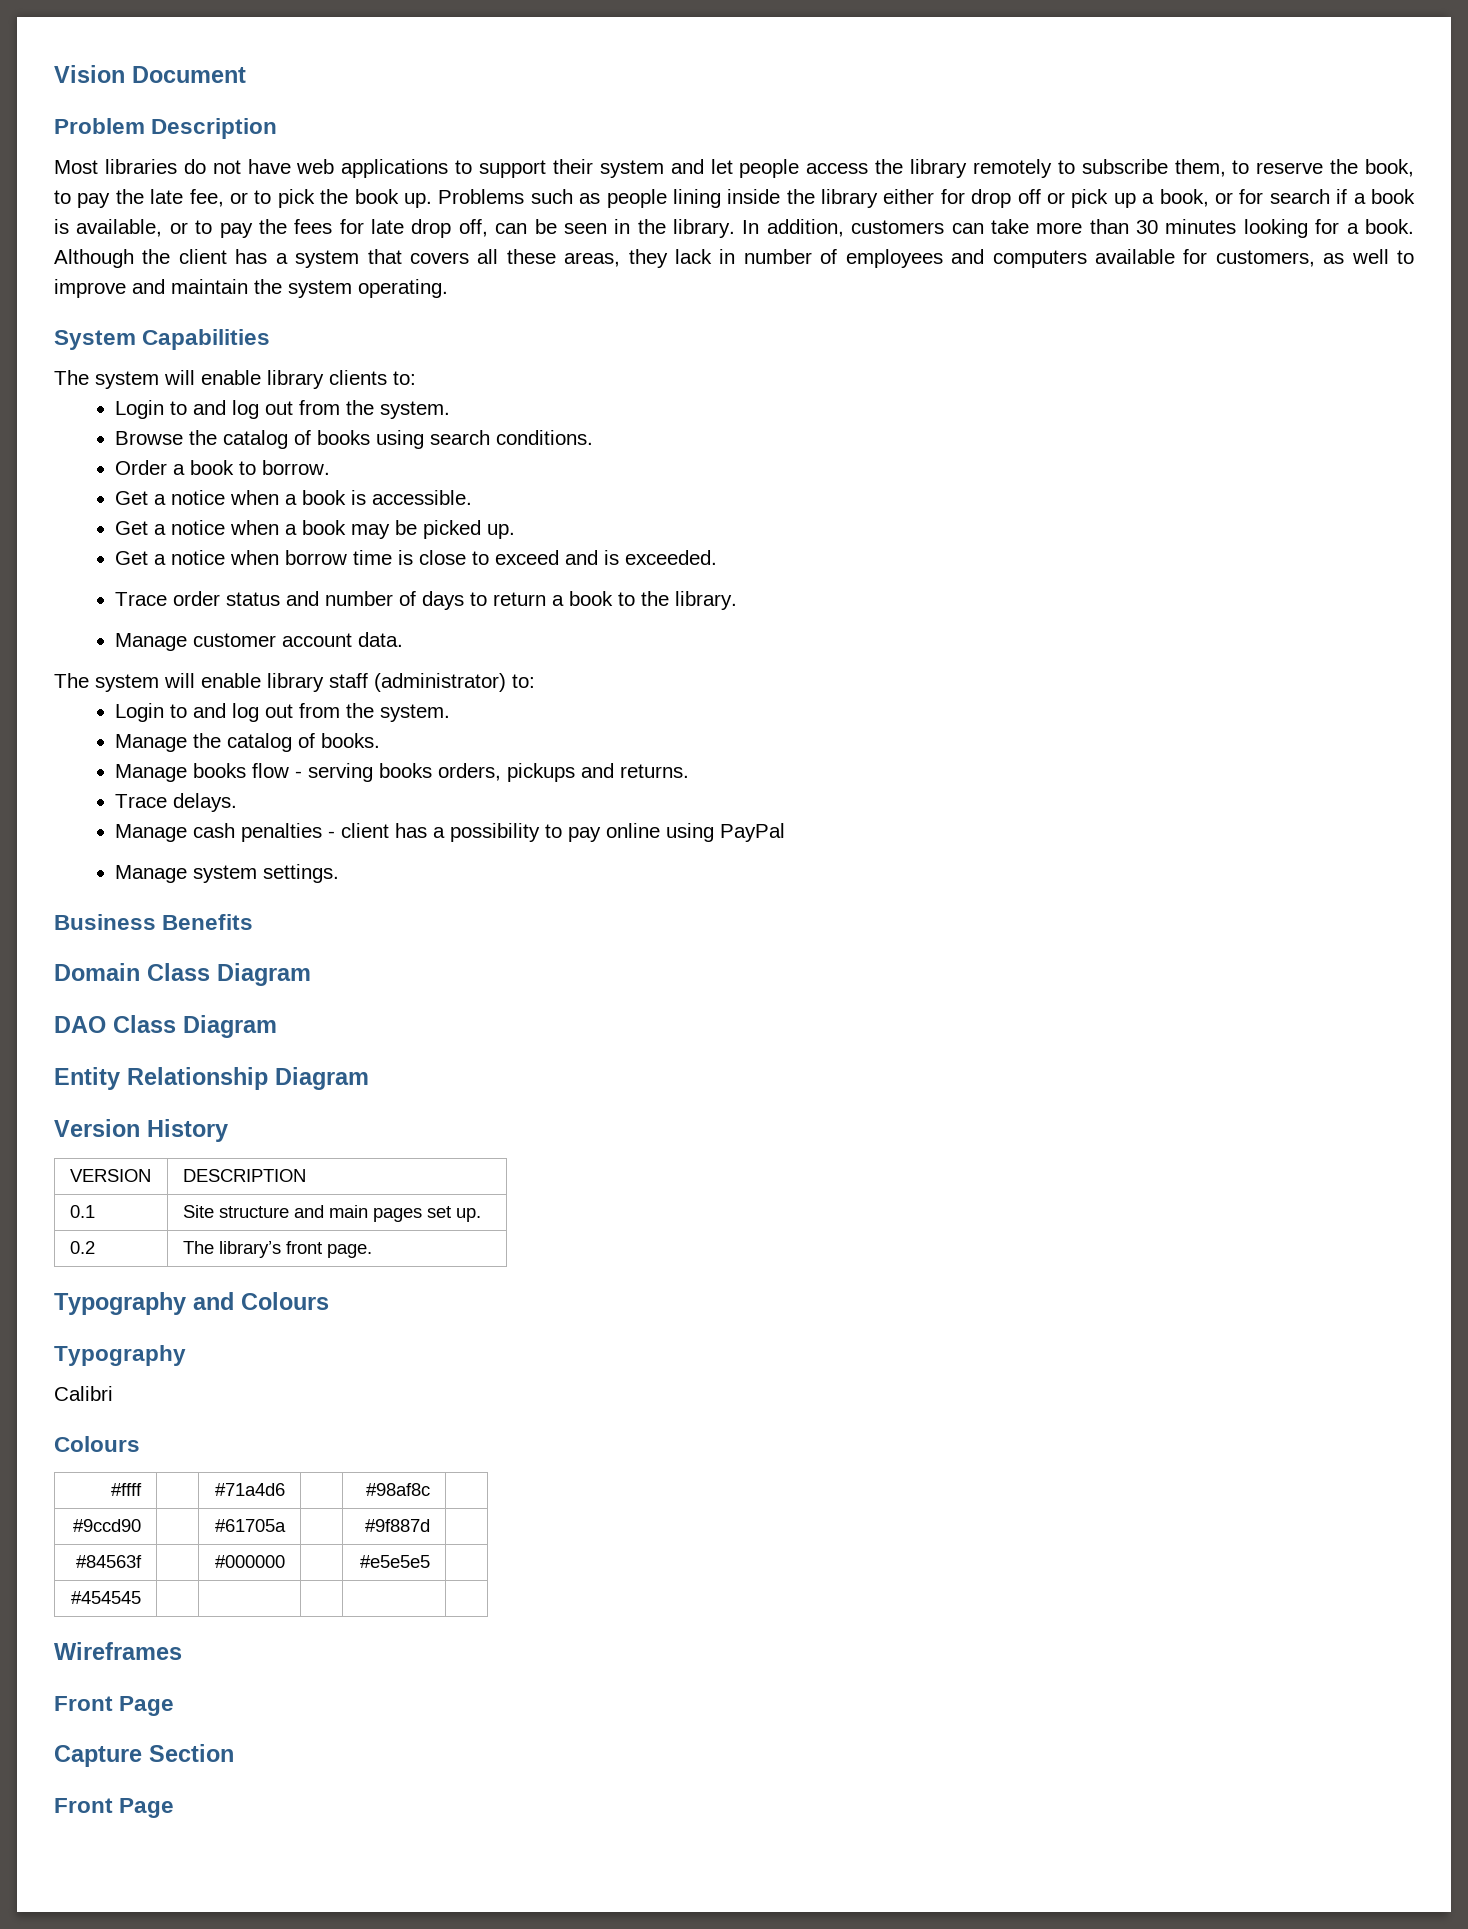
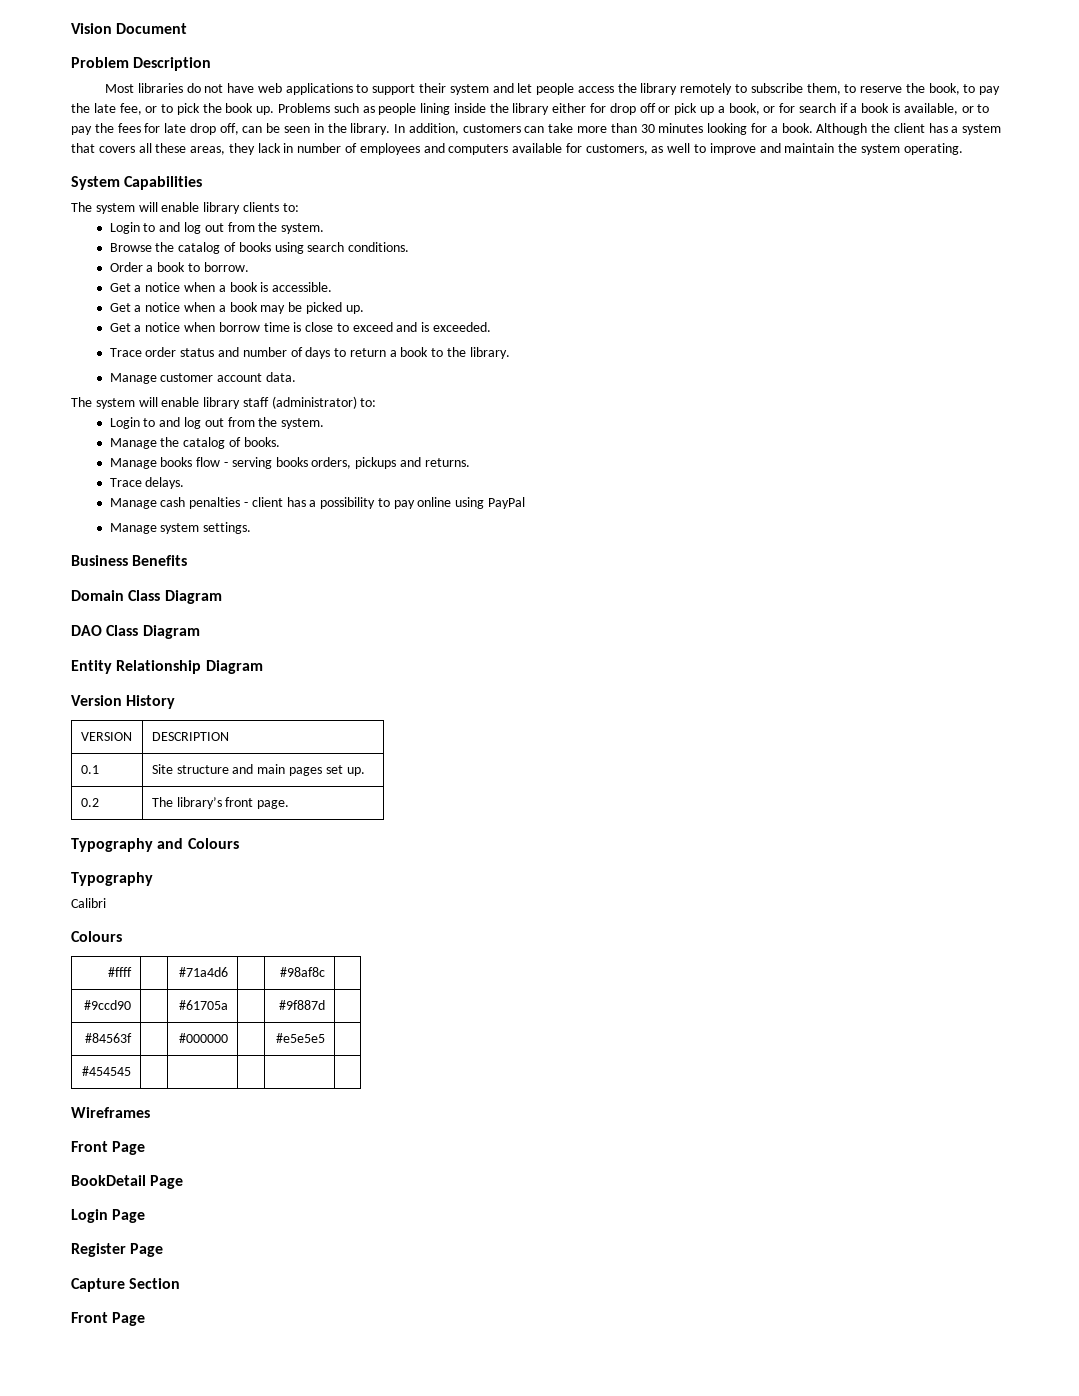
+ BookDetail Page
+ Login Page
+ Register Page

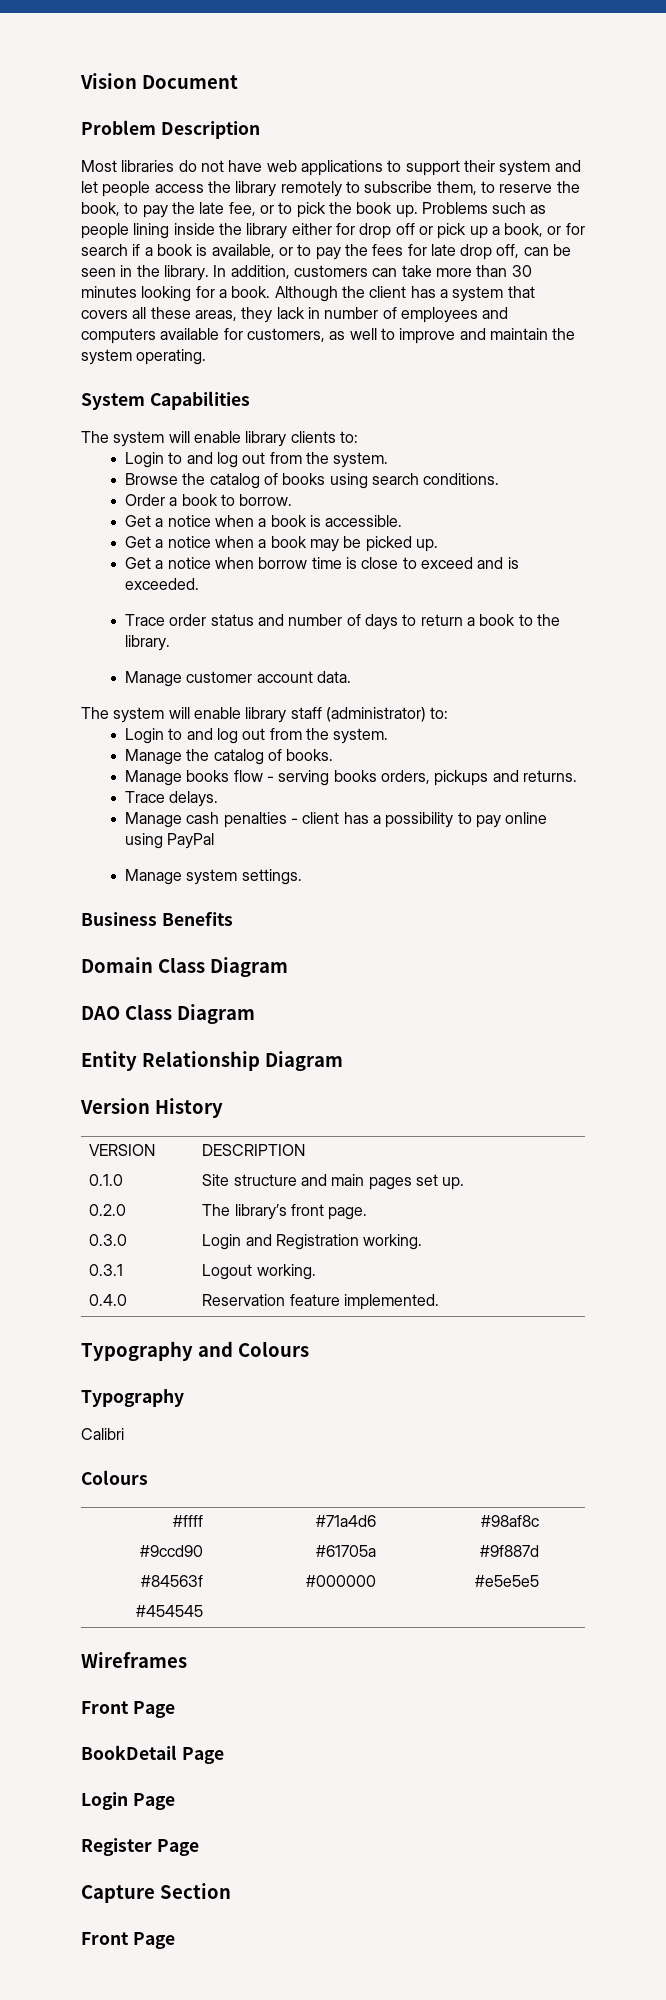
- 0.1 | Site structure and main pages set up.
+ 0.1.0 | Site structure and main pages set up.
- 0.2 | The library’s front page.
+ 0.2.0 | The library’s front page.
+ 0.3.0 | Login and Registration working.
+ 0.3.1 | Logout working.
+ 0.4.0 | Reservation feature implemented.

